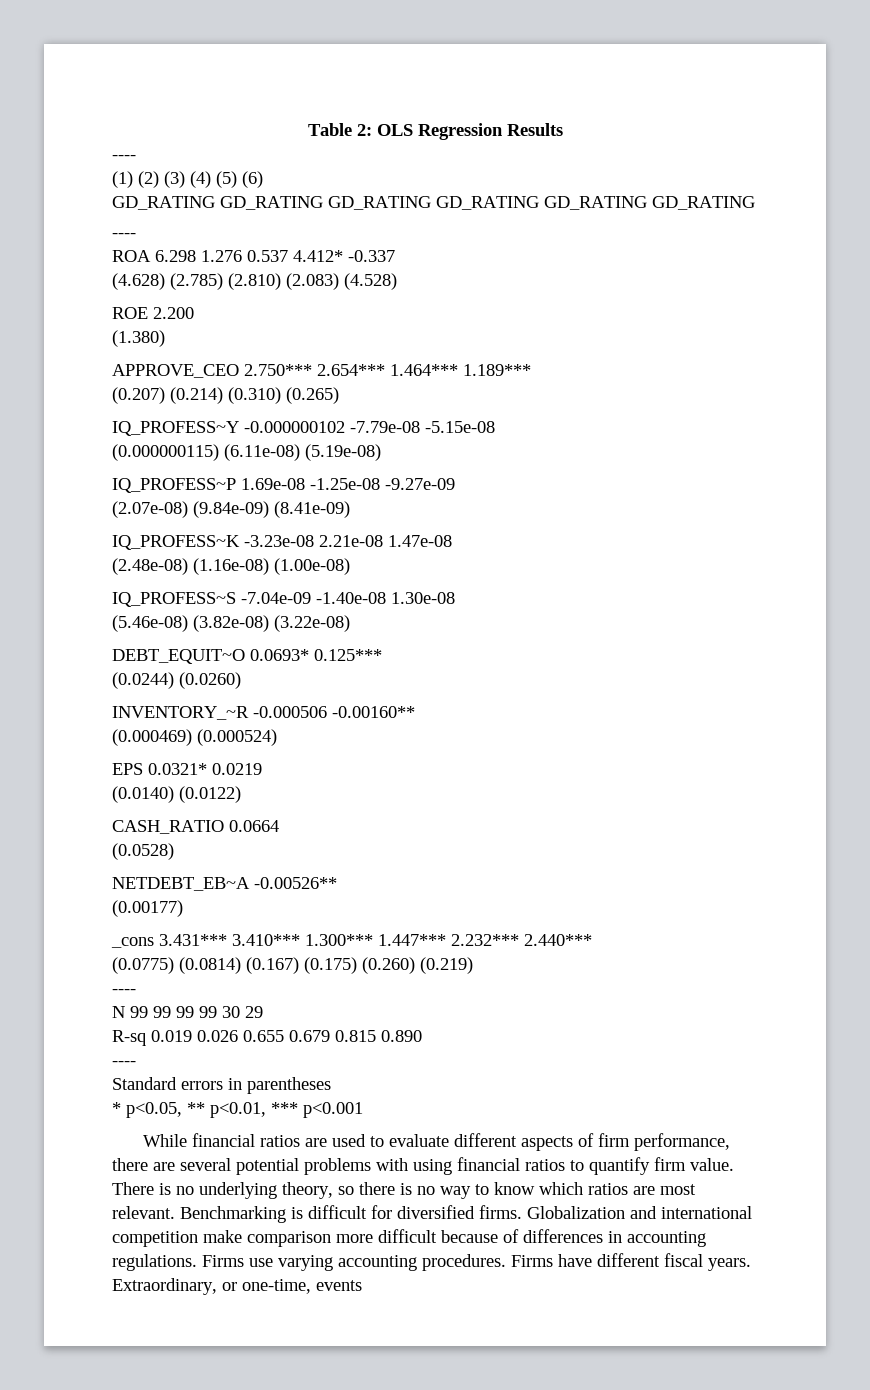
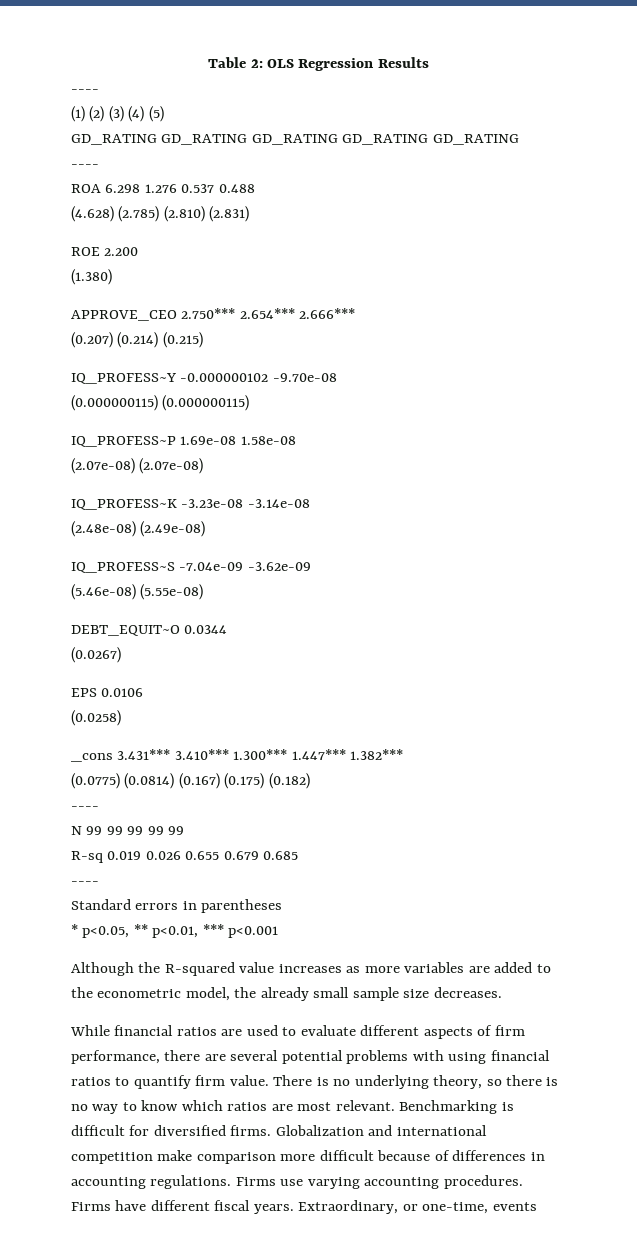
- (1) (2) (3) (4) (5) (6)
- GD_RATING GD_RATING GD_RATING GD_RATING GD_RATING GD_RATING
+ (1) (2) (3) (4) (5)
+ GD_RATING GD_RATING GD_RATING GD_RATING GD_RATING
- ROA 6.298 1.276 0.537 4.412* -0.337
+ ROA 6.298 1.276 0.537 0.488
- (4.628) (2.785) (2.810) (2.083) (4.528)
+ (4.628) (2.785) (2.810) (2.831)
- APPROVE_CEO 2.750*** 2.654*** 1.464*** 1.189***
+ APPROVE_CEO 2.750*** 2.654*** 2.666***
- (0.207) (0.214) (0.310) (0.265)
+ (0.207) (0.214) (0.215)
- IQ_PROFESS~Y -0.000000102 -7.79e-08 -5.15e-08
- (0.000000115) (6.11e-08) (5.19e-08)
+ IQ_PROFESS~Y -0.000000102 -9.70e-08
+ (0.000000115) (0.000000115)
- IQ_PROFESS~P 1.69e-08 -1.25e-08 -9.27e-09
- (2.07e-08) (9.84e-09) (8.41e-09)
+ IQ_PROFESS~P 1.69e-08 1.58e-08
+ (2.07e-08) (2.07e-08)
- IQ_PROFESS~K -3.23e-08 2.21e-08 1.47e-08
+ IQ_PROFESS~K -3.23e-08 -3.14e-08
- (2.48e-08) (1.16e-08) (1.00e-08)
+ (2.48e-08) (2.49e-08)
- IQ_PROFESS~S -7.04e-09 -1.40e-08 1.30e-08
+ IQ_PROFESS~S -7.04e-09 -3.62e-09
- (5.46e-08) (3.82e-08) (3.22e-08)
+ (5.46e-08) (5.55e-08)
- DEBT_EQUIT~O 0.0693* 0.125***
- (0.0244) (0.0260)
- INVENTORY_~R -0.000506 -0.00160**
- (0.000469) (0.000524)
- EPS 0.0321* 0.0219
- (0.0140) (0.0122)
- CASH_RATIO 0.0664
- (0.0528)
- NETDEBT_EB~A -0.00526**
- (0.00177)
+ DEBT_EQUIT~O 0.0344
+ (0.0267)
+ EPS 0.0106
+ (0.0258)
- _cons 3.431*** 3.410*** 1.300*** 1.447*** 2.232*** 2.440***
+ _cons 3.431*** 3.410*** 1.300*** 1.447*** 1.382***
- (0.0775) (0.0814) (0.167) (0.175) (0.260) (0.219)
+ (0.0775) (0.0814) (0.167) (0.175) (0.182)
- N 99 99 99 99 30 29
+ N 99 99 99 99 99
- R-sq 0.019 0.026 0.655 0.679 0.815 0.890
+ R-sq 0.019 0.026 0.655 0.679 0.685
+ Although the R-squared value increases as more variables are added to the econometric model, the already small sample size decreases.

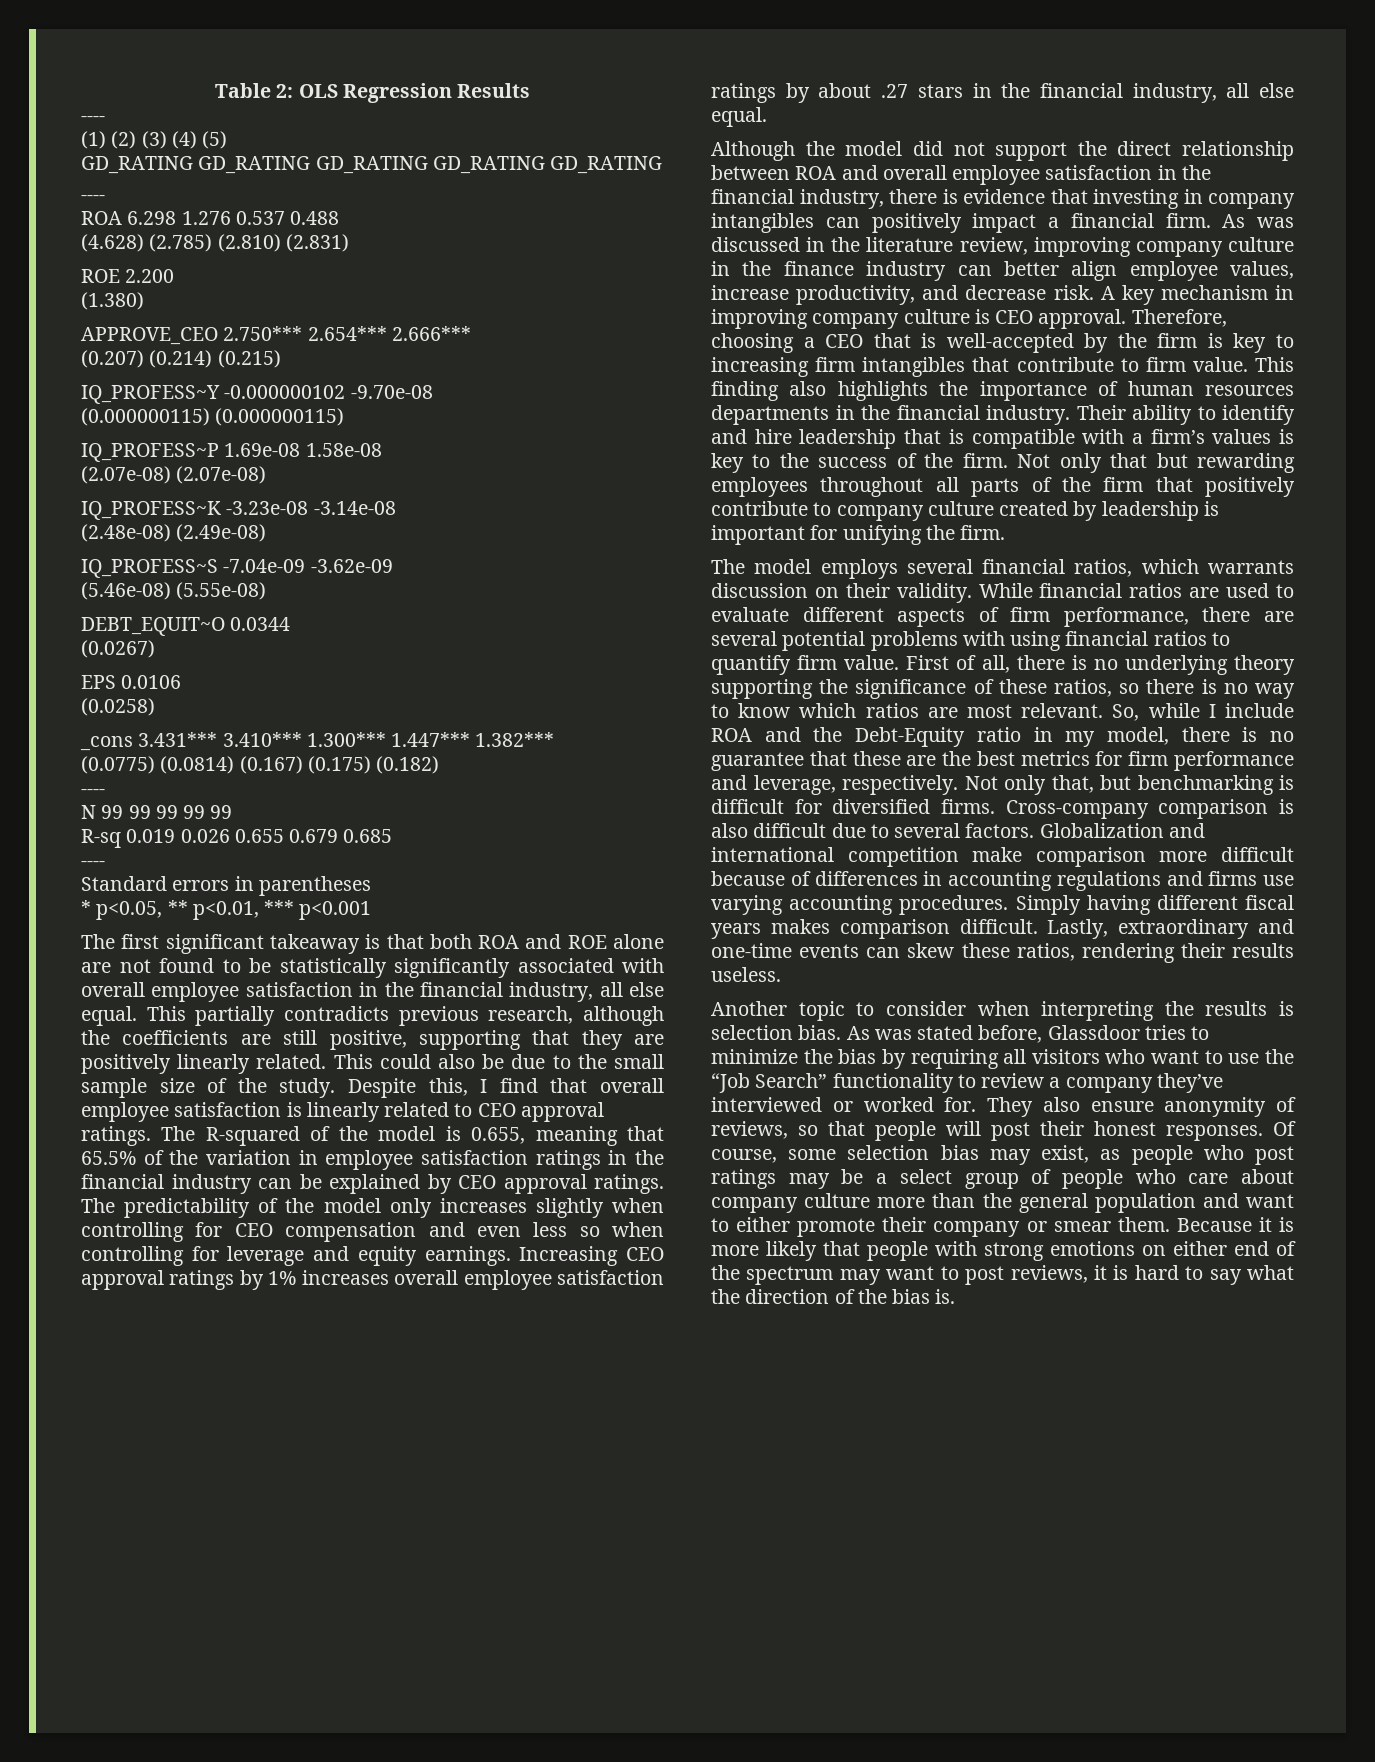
- Although the R-squared value increases as more variables are added to the econometric model, the already small sample size decreases.
- While financial ratios are used to evaluate different aspects of firm performance, there are several potential problems with using financial ratios to quantify firm value.
+ The first significant takeaway is that both ROA and ROE alone are not found to be statistically significantly associated with overall employee satisfaction in the financial industry, all else equal. This partially contradicts previous research, although the coefficients are still positive, supporting that they are positively linearly related. This could also be due to the small sample size of the study. Despite this, I find that overall employee satisfaction is linearly related to CEO approval ratings. The R-squared of the model is 0.655, meaning that 65.5% of the variation in employee satisfaction ratings in the financial industry can be explained by CEO approval ratings. The predictability of the model only increases slightly when controlling for CEO compensation and even less so when controlling for leverage and equity earnings. Increasing CEO approval ratings by 1% increases overall employee satisfaction ratings by about .27 stars in the financial industry, all else equal.
+ Although the model did not support the direct relationship between ROA and overall employee satisfaction in the financial industry, there is evidence that investing in company intangibles can positively impact a financial firm. As was discussed in the literature review, improving company culture in the finance industry can better align employee values, increase productivity, and decrease risk. A key mechanism in improving company culture is CEO approval. Therefore, choosing a CEO that is well-accepted by the firm is key to increasing firm intangibles that contribute to firm value. This finding also highlights the importance of human resources departments in the financial industry. Their ability to identify and hire leadership that is compatible with a firm’s values is key to the success of the firm. Not only that but rewarding employees throughout all parts of the firm that positively contribute to company culture created by leadership is important for unifying the firm.
+ The model employs several financial ratios, which warrants discussion on their validity. While financial ratios are used to evaluate different aspects of firm performance, there are several potential problems with using financial ratios to quantify firm value.
- There is no underlying theory, so there is no way to know which ratios are most relevant.
+ First of all, there is no underlying theory supporting the significance of these ratios, so there is no way to know which ratios are most relevant.
- Benchmarking is difficult for diversified firms.
+ So, while I include ROA and the Debt-Equity ratio in my model, there is no guarantee that these are the best metrics for firm performance and leverage, respectively. Not only that, but benchmarking is difficult for diversified firms.
+ Cross-company comparison is also difficult due to several factors.
- Globalization and international competition make comparison more difficult because of differences in accounting regulations. Firms use varying accounting procedures.
+ Globalization and international competition make comparison more difficult because of differences in accounting regulations and firms use varying accounting procedures.
- Firms have different fiscal years. Extraordinary, or one-time, events
+ Simply having different fiscal years makes comparison difficult. Lastly, extraordinary and one-time events can skew these ratios, rendering their results useless.
+ Another topic to consider when interpreting the results is selection bias. As was stated before, Glassdoor tries to minimize the bias by requiring all visitors who want to use the “Job Search” functionality to review a company they’ve interviewed or worked for. They also ensure anonymity of reviews, so that people will post their honest responses. Of course, some selection bias may exist, as people who post ratings may be a select group of people who care about company culture more than the general population and want to either promote their company or smear them. Because it is more likely that people with strong emotions on either end of the spectrum may want to post reviews, it is hard to say what the direction of the bias is.

